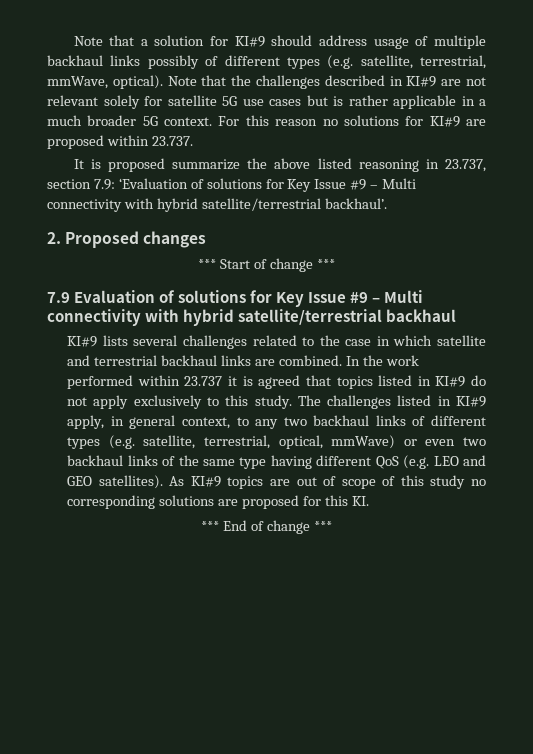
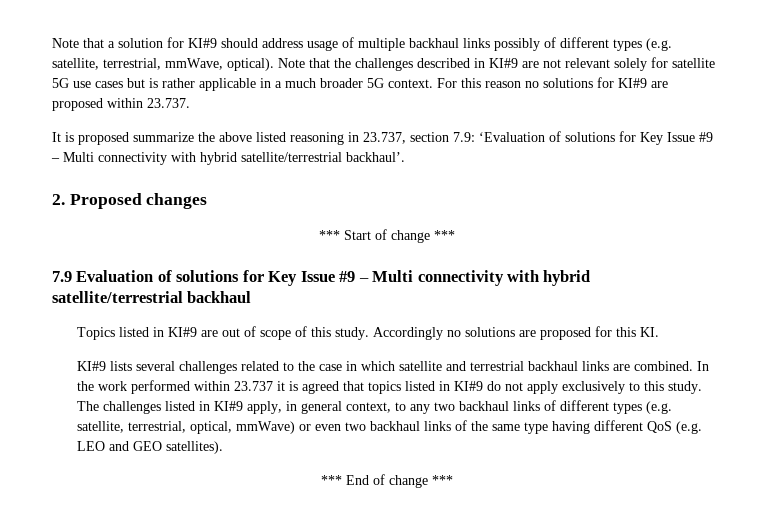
+ Topics listed in KI#9 are out of scope of this study. Accordingly no solutions are proposed for this KI.
- As KI#9 topics are out of scope of this study no corresponding solutions are proposed for this KI.

